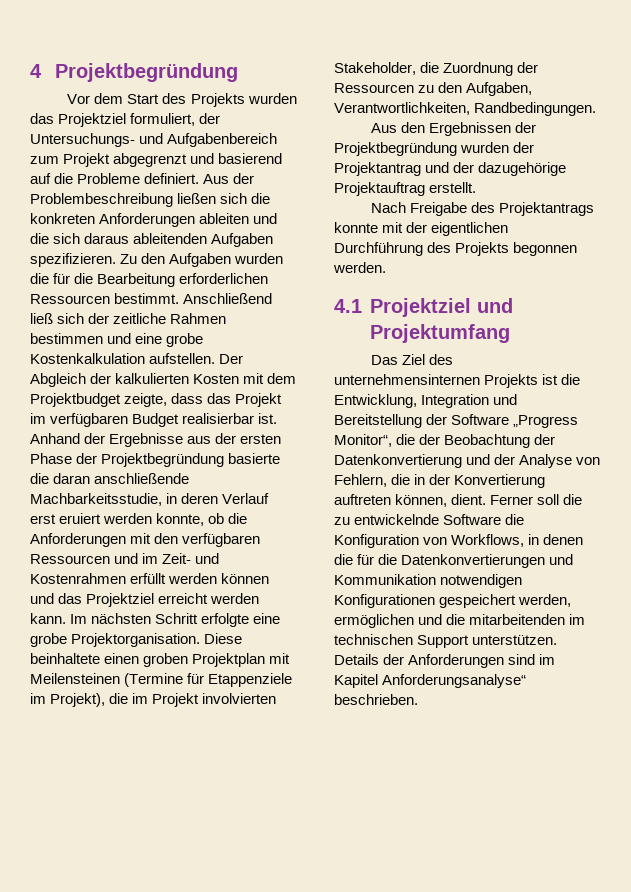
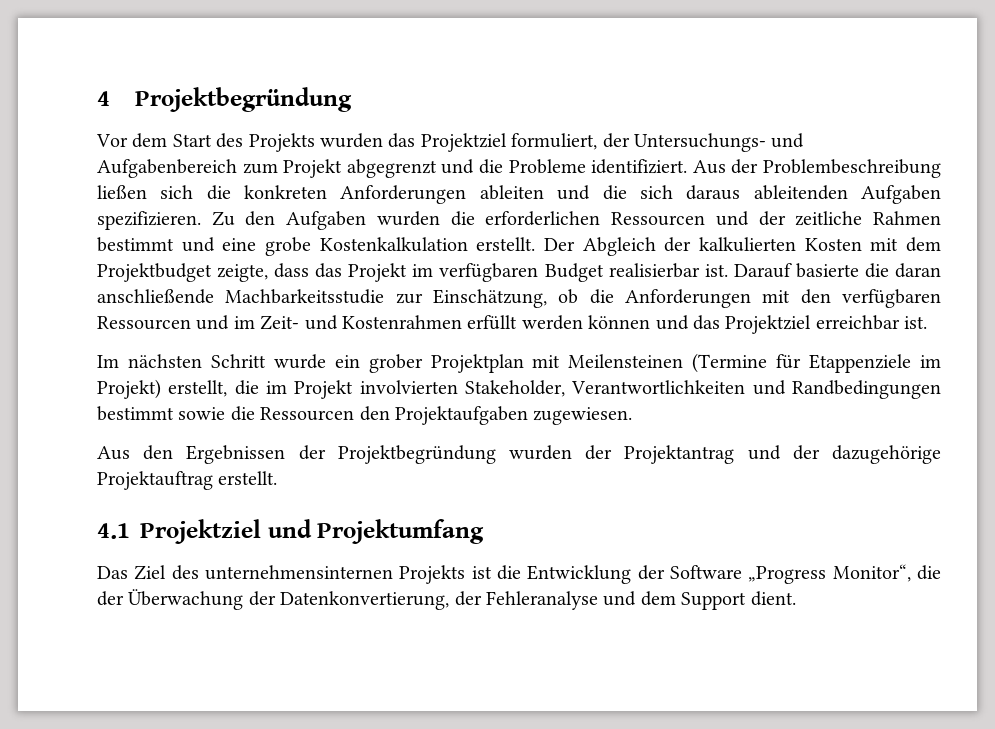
- Vor dem Start des Projekts wurden das Projektziel formuliert, der Untersuchungs- und Aufgabenbereich zum Projekt abgegrenzt und basierend auf die Probleme definiert.
+ Vor dem Start des Projekts wurden das Projektziel formuliert, der Untersuchungs- und Aufgabenbereich zum Projekt abgegrenzt und die Probleme identifiziert.
- Zu den Aufgaben wurden die für die Bearbeitung erforderlichen Ressourcen bestimmt. Anschließend ließ sich der zeitliche Rahmen bestimmen und eine grobe Kostenkalkulation aufstellen.
+ Zu den Aufgaben wurden die erforderlichen Ressourcen und der zeitliche Rahmen bestimmt und eine grobe Kostenkalkulation erstellt.
- Anhand der Ergebnisse aus der ersten Phase der Projektbegründung basierte die daran anschließende Machbarkeitsstudie, in deren Verlauf erst eruiert werden konnte, ob die Anforderungen mit den verfügbaren Ressourcen und im Zeit- und Kostenrahmen erfüllt werden können und das Projektziel erreicht werden kann. Im nächsten Schritt erfolgte eine grobe Projektorganisation. Diese beinhaltete einen groben Projektplan mit Meilensteinen (Termine für Etappenziele im Projekt), die im Projekt involvierten Stakeholder, die Zuordnung der Ressourcen zu den Aufgaben, Verantwortlichkeiten, Randbedingungen.
+ Darauf basierte die daran anschließende Machbarkeitsstudie zur Einschätzung, ob die Anforderungen mit den verfügbaren Ressourcen und im Zeit- und Kostenrahmen erfüllt werden können und das Projektziel erreichbar ist.
+ Im nächsten Schritt wurde ein grober Projektplan mit Meilensteinen (Termine für Etappenziele im Projekt) erstellt, die im Projekt involvierten Stakeholder, Verantwortlichkeiten und Randbedingungen bestimmt sowie die Ressourcen den Projektaufgaben zugewiesen.
- Nach Freigabe des Projektantrags konnte mit der eigentlichen Durchführung des Projekts begonnen werden.
- Das Ziel des unternehmensinternen Projekts ist die Entwicklung, Integration und Bereitstellung der Software „Progress Monitor“, die der Beobachtung der Datenkonvertierung und der Analyse von Fehlern, die in der Konvertierung auftreten können, dient. Ferner soll die zu entwickelnde Software die Konfiguration von Workflows, in denen die für die Datenkonvertierungen und Kommunikation notwendigen Konfigurationen gespeichert werden, ermöglichen und die mitarbeitenden im technischen Support unterstützen. Details der Anforderungen sind im Kapitel Anforderungsanalyse“ beschrieben.
+ Das Ziel des unternehmensinternen Projekts ist die Entwicklung der Software „Progress Monitor“, die der Überwachung der Datenkonvertierung, der Fehleranalyse und dem Support dient.

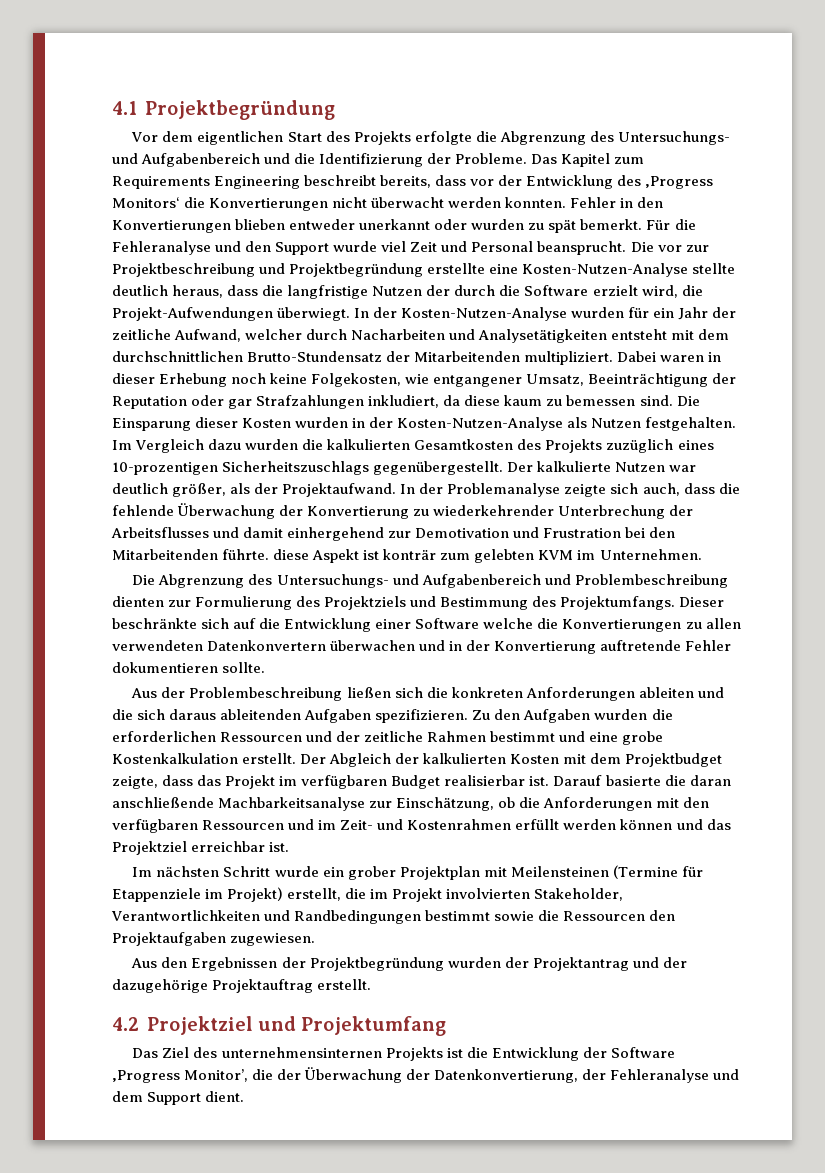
- 4 Projektbegründung
+ 4.1 Projektbegründung
- Vor dem Start des Projekts wurden das Projektziel formuliert, der Untersuchungs- und Aufgabenbereich zum Projekt abgegrenzt und die Probleme identifiziert. Aus der Problembeschreibung ließen sich die konkreten Anforderungen ableiten und die sich daraus ableitenden Aufgaben spezifizieren.
+ Vor dem eigentlichen Start des Projekts erfolgte die Abgrenzung des Untersuchungs- und Aufgabenbereich und die Identifizierung der Probleme. Das Kapitel zum Requirements Engineering beschreibt bereits, dass vor der Entwicklung des ‚Progress Monitors‘ die Konvertierungen nicht überwacht werden konnten. Fehler in den Konvertierungen blieben entweder unerkannt oder wurden zu spät bemerkt. Für die Fehleranalyse und den Support wurde viel Zeit und Personal beansprucht. Die vor zur Projektbeschreibung und Projektbegründung erstellte eine Kosten-Nutzen-Analyse stellte deutlich heraus, dass die langfristige Nutzen der durch die Software erzielt wird, die Projekt-Aufwendungen überwiegt. In der Kosten-Nutzen-Analyse wurden für ein Jahr der zeitliche Aufwand, welcher durch Nacharbeiten und Analysetätigkeiten entsteht mit dem durchschnittlichen Brutto-Stundensatz der Mitarbeitenden multipliziert. Dabei waren in dieser Erhebung noch keine Folgekosten, wie entgangener Umsatz, Beeinträchtigung der Reputation oder gar Strafzahlungen inkludiert, da diese kaum zu bemessen sind. Die Einsparung dieser Kosten wurden in der Kosten-Nutzen-Analyse als Nutzen festgehalten. Im Vergleich dazu wurden die kalkulierten Gesamtkosten des Projekts zuzüglich eines 10-prozentigen Sicherheitszuschlags gegenübergestellt. Der kalkulierte Nutzen war deutlich größer, als der Projektaufwand. In der Problemanalyse zeigte sich auch, dass die fehlende Überwachung der Konvertierung zu wiederkehrender Unterbrechung der Arbeitsflusses und damit einhergehend zur Demotivation und Frustration bei den Mitarbeitenden führte. diese Aspekt ist konträr zum gelebten KVM im Unternehmen.
+ Die Abgrenzung des Untersuchungs- und Aufgabenbereich und Problembeschreibung dienten zur Formulierung des Projektziels und Bestimmung des Projektumfangs. Dieser beschränkte sich auf die Entwicklung einer Software welche die Konvertierungen zu allen verwendeten Datenkonvertern überwachen und in der Konvertierung auftretende Fehler dokumentieren sollte.
+ Aus der Problembeschreibung ließen sich die konkreten Anforderungen ableiten und die sich daraus ableitenden Aufgaben spezifizieren.
- Darauf basierte die daran anschließende Machbarkeitsstudie zur Einschätzung, ob die Anforderungen mit den verfügbaren Ressourcen und im Zeit- und Kostenrahmen erfüllt werden können und das Projektziel erreichbar ist.
+ Darauf basierte die daran anschließende Machbarkeitsanalyse zur Einschätzung, ob die Anforderungen mit den verfügbaren Ressourcen und im Zeit- und Kostenrahmen erfüllt werden können und das Projektziel erreichbar ist.
- 4.1 Projektziel und Projektumfang
+ 4.2 Projektziel und Projektumfang
- Das Ziel des unternehmensinternen Projekts ist die Entwicklung der Software „Progress Monitor“, die der Überwachung der Datenkonvertierung, der Fehleranalyse und dem Support dient.
+ Das Ziel des unternehmensinternen Projekts ist die Entwicklung der Software ‚Progress Monitor’, die der Überwachung der Datenkonvertierung, der Fehleranalyse und dem Support dient.

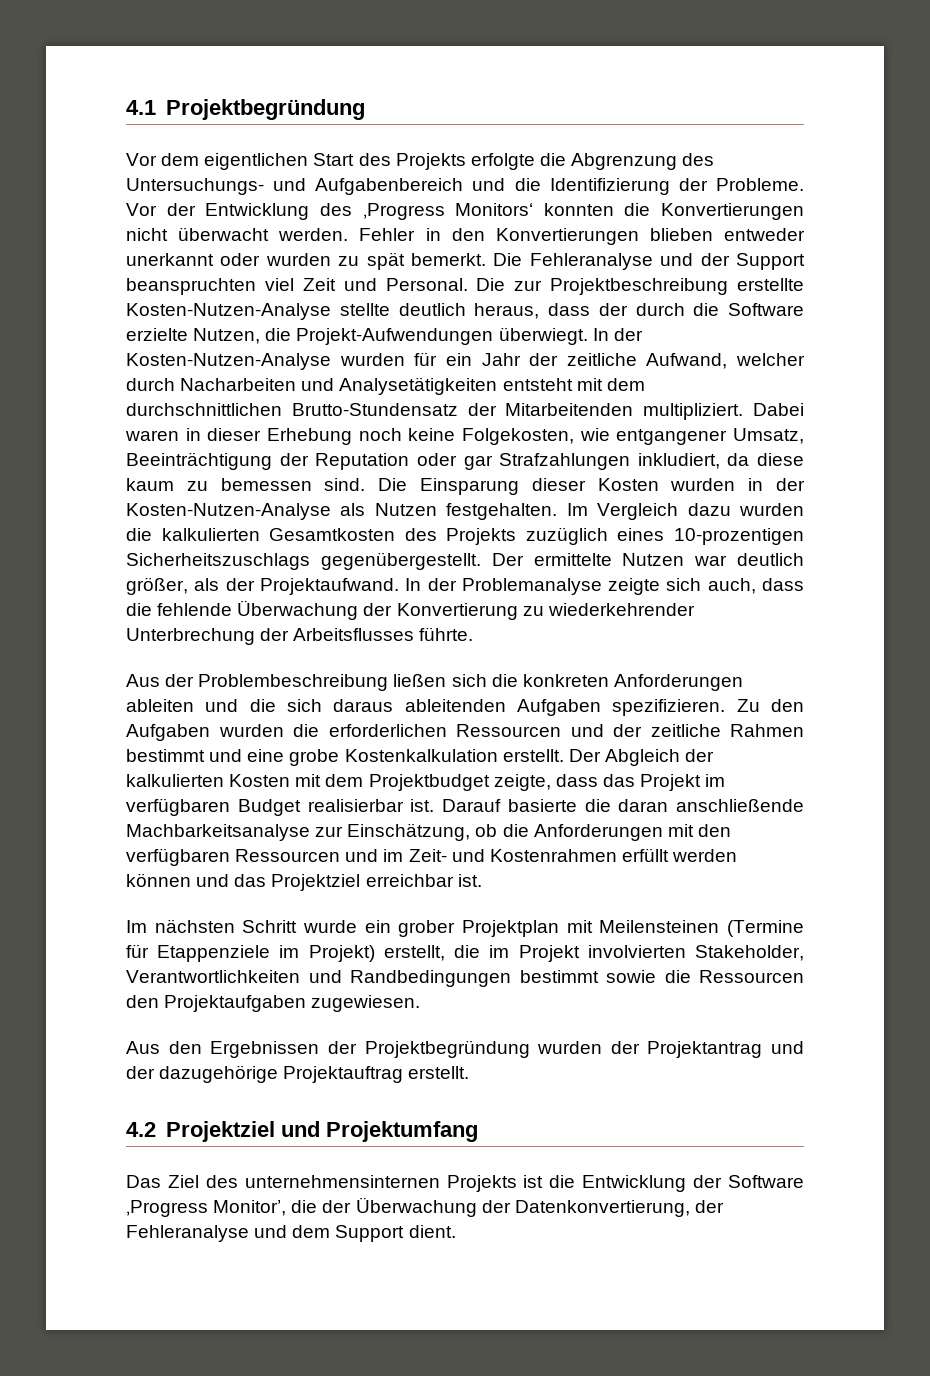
- Das Kapitel zum Requirements Engineering beschreibt bereits, dass vor der Entwicklung des ‚Progress Monitors‘ die Konvertierungen nicht überwacht werden konnten.
+ Vor der Entwicklung des ‚Progress Monitors‘ konnten die Konvertierungen nicht überwacht werden.
- Für die Fehleranalyse und den Support wurde viel Zeit und Personal beansprucht. Die vor zur Projektbeschreibung und Projektbegründung erstellte eine Kosten-Nutzen-Analyse stellte deutlich heraus, dass die langfristige Nutzen der durch die Software erzielt wird, die Projekt-Aufwendungen überwiegt.
+ Die Fehleranalyse und der Support beanspruchten viel Zeit und Personal. Die zur Projektbeschreibung erstellte Kosten-Nutzen-Analyse stellte deutlich heraus, dass der durch die Software erzielte Nutzen, die Projekt-Aufwendungen überwiegt.
- Der kalkulierte Nutzen war deutlich größer, als der Projektaufwand.
+ Der ermittelte Nutzen war deutlich größer, als der Projektaufwand.
- In der Problemanalyse zeigte sich auch, dass die fehlende Überwachung der Konvertierung zu wiederkehrender Unterbrechung der Arbeitsflusses und damit einhergehend zur Demotivation und Frustration bei den Mitarbeitenden führte. diese Aspekt ist konträr zum gelebten KVM im Unternehmen.
- Die Abgrenzung des Untersuchungs- und Aufgabenbereich und Problembeschreibung dienten zur Formulierung des Projektziels und Bestimmung des Projektumfangs. Dieser beschränkte sich auf die Entwicklung einer Software welche die Konvertierungen zu allen verwendeten Datenkonvertern überwachen und in der Konvertierung auftretende Fehler dokumentieren sollte.
+ In der Problemanalyse zeigte sich auch, dass die fehlende Überwachung der Konvertierung zu wiederkehrender Unterbrechung der Arbeitsflusses führte.

